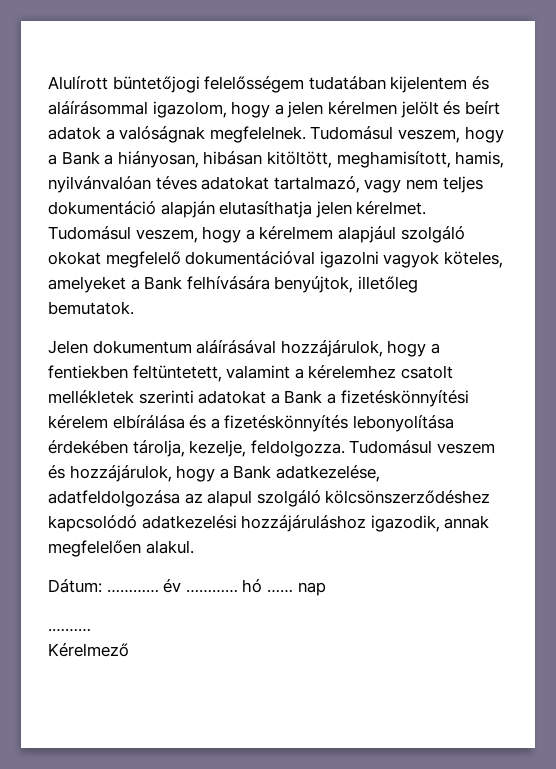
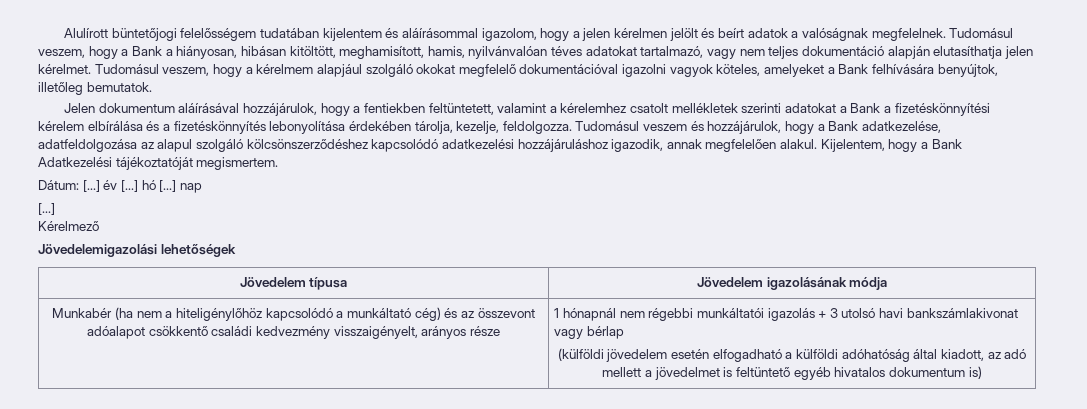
- Tudomásul veszem és hozzájárulok, hogy a Bank adatkezelése, adatfeldolgozása az alapul szolgáló kölcsönszerződéshez kapcsolódó adatkezelési hozzájáruláshoz igazodik, annak megfelelően alakul.
- Dátum: ………… év ………… hó …… nap
- .………
+ Tudomásul veszem és hozzájárulok, hogy a Bank adatkezelése, adatfeldolgozása az alapul szolgáló kölcsönszerződéshez kapcsolódó adatkezelési hozzájáruláshoz igazodik, annak megfelelően alakul. Kijelentem, hogy a Bank Adatkezelési tájékoztatóját megismertem.
+ Dátum: [...] év [...] hó [...] nap
+ [...]
+ Jövedelemigazolási lehetőségek
+ Jövedelem típusa | Jövedelem igazolásának módja
+ Munkabér (ha nem a hiteligénylőhöz kapcsolódó a munkáltató cég) és az összevont adóalapot csökkentő családi kedvezmény visszaigényelt, arányos része | 1 hónapnál nem régebbi munkáltatói igazolás + 3 utolsó havi bankszámlakivonat vagy bérlap
+ (külföldi jövedelem esetén elfogadható a külföldi adóhatóság által kiadott, az adó mellett a jövedelmet is feltüntető egyéb hivatalos dokumentum is)

